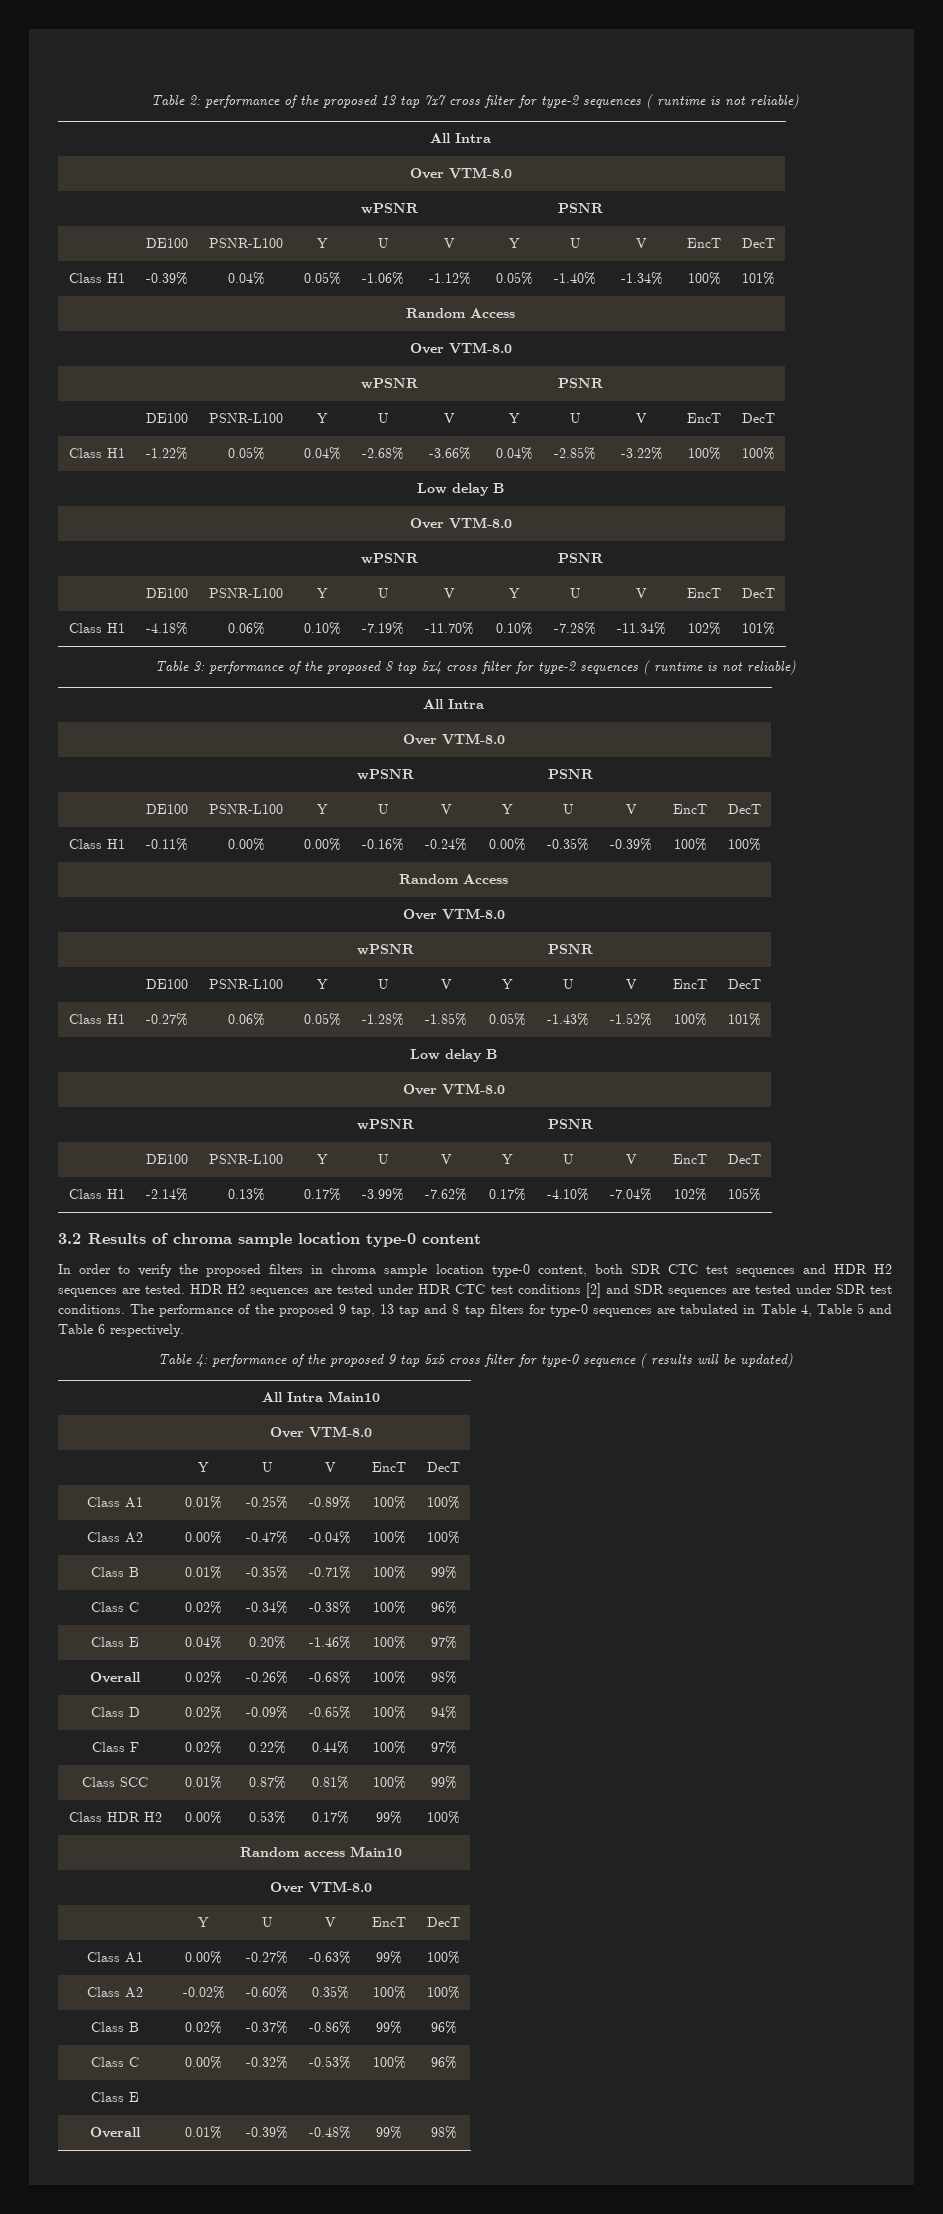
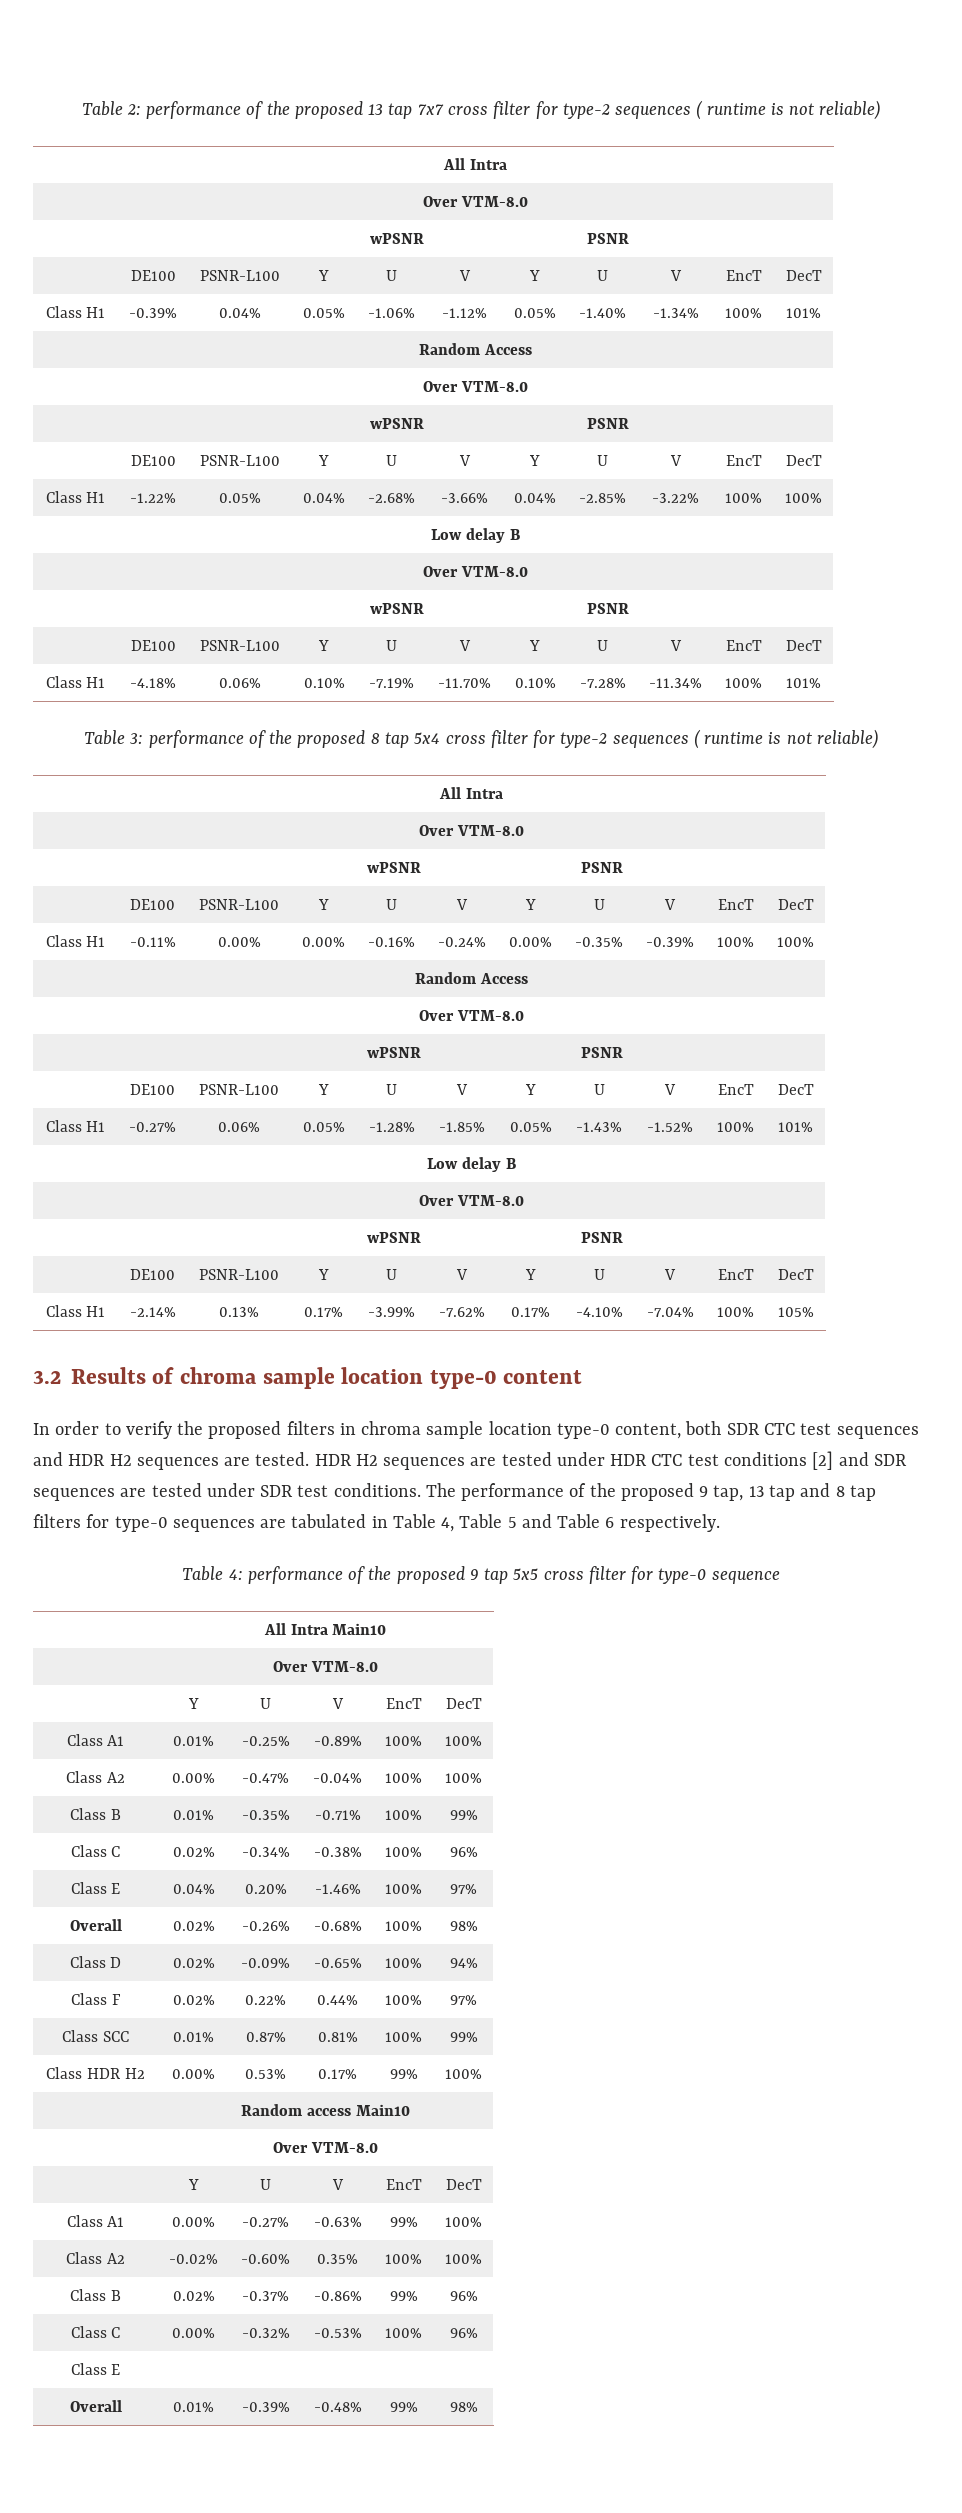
- Class H1 | -4.18% | 0.06% | 0.10% | -7.19% | -11.70% | 0.10% | -7.28% | -11.34% | 102% | 101%
+ Class H1 | -4.18% | 0.06% | 0.10% | -7.19% | -11.70% | 0.10% | -7.28% | -11.34% | 100% | 101%
- Class H1 | -2.14% | 0.13% | 0.17% | -3.99% | -7.62% | 0.17% | -4.10% | -7.04% | 102% | 105%
+ Class H1 | -2.14% | 0.13% | 0.17% | -3.99% | -7.62% | 0.17% | -4.10% | -7.04% | 100% | 105%
- Table 4: performance of the proposed 9 tap 5x5 cross filter for type-0 sequence ( results will be updated)
+ Table 4: performance of the proposed 9 tap 5x5 cross filter for type-0 sequence

